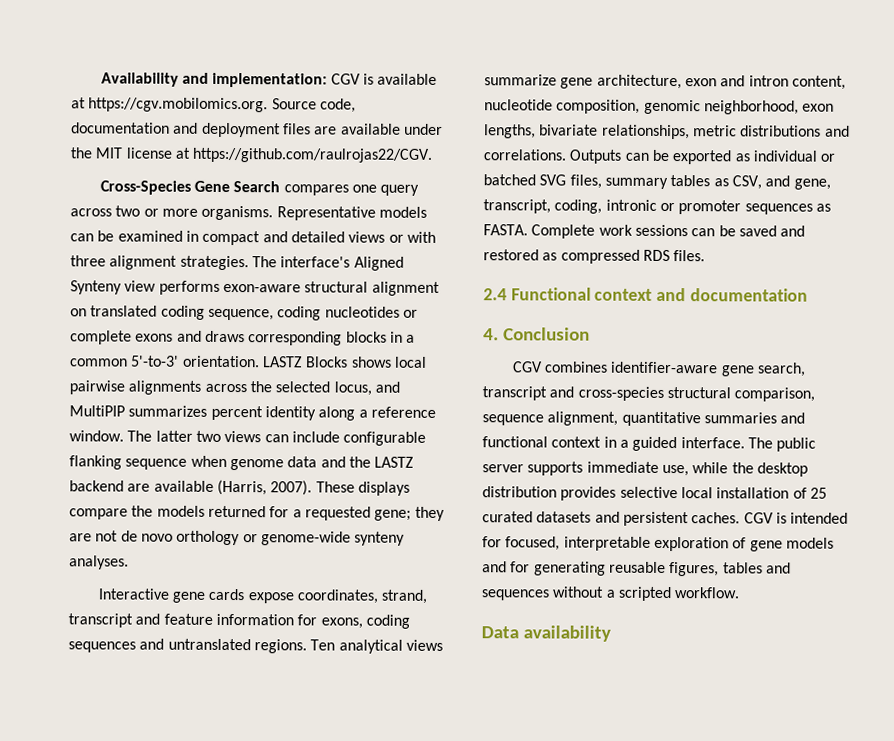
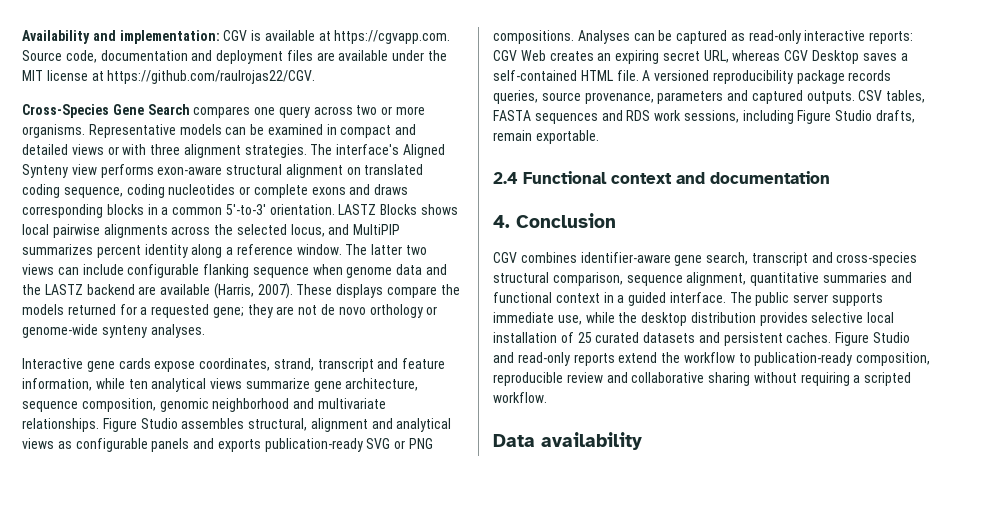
- Availability and implementation: CGV is available at https://cgv.mobilomics.org. Source code, documentation and deployment files are available under the MIT license at https://github.com/raulrojas22/CGV.
+ Availability and implementation: CGV is available at https://cgvapp.com. Source code, documentation and deployment files are available under the MIT license at https://github.com/raulrojas22/CGV.
- Interactive gene cards expose coordinates, strand, transcript and feature information for exons, coding sequences and untranslated regions. Ten analytical views summarize gene architecture, exon and intron content, nucleotide composition, genomic neighborhood, exon lengths, bivariate relationships, metric distributions and correlations. Outputs can be exported as individual or batched SVG files, summary tables as CSV, and gene, transcript, coding, intronic or promoter sequences as FASTA. Complete work sessions can be saved and restored as compressed RDS files.
+ Interactive gene cards expose coordinates, strand, transcript and feature information, while ten analytical views summarize gene architecture, sequence composition, genomic neighborhood and multivariate relationships. Figure Studio assembles structural, alignment and analytical views as configurable panels and exports publication-ready SVG or PNG compositions. Analyses can be captured as read-only interactive reports: CGV Web creates an expiring secret URL, whereas CGV Desktop saves a self-contained HTML file. A versioned reproducibility package records queries, source provenance, parameters and captured outputs. CSV tables, FASTA sequences and RDS work sessions, including Figure Studio drafts, remain exportable.
- CGV is intended for focused, interpretable exploration of gene models and for generating reusable figures, tables and sequences without a scripted workflow.
+ Figure Studio and read-only reports extend the workflow to publication-ready composition, reproducible review and collaborative sharing without requiring a scripted workflow.

